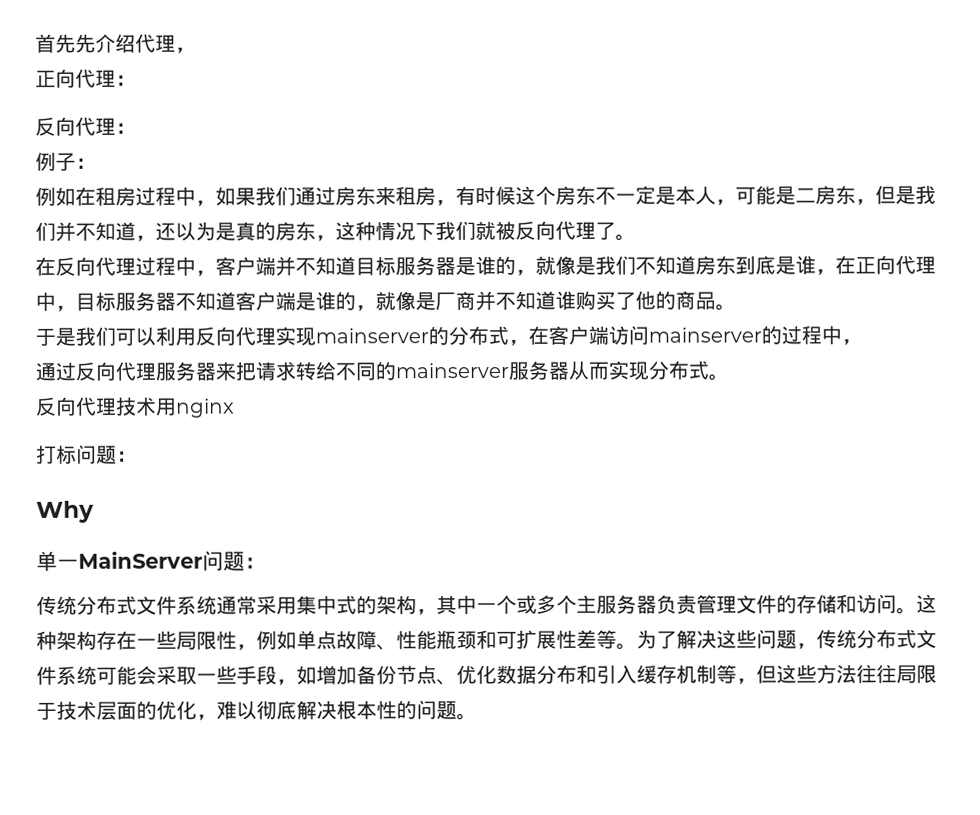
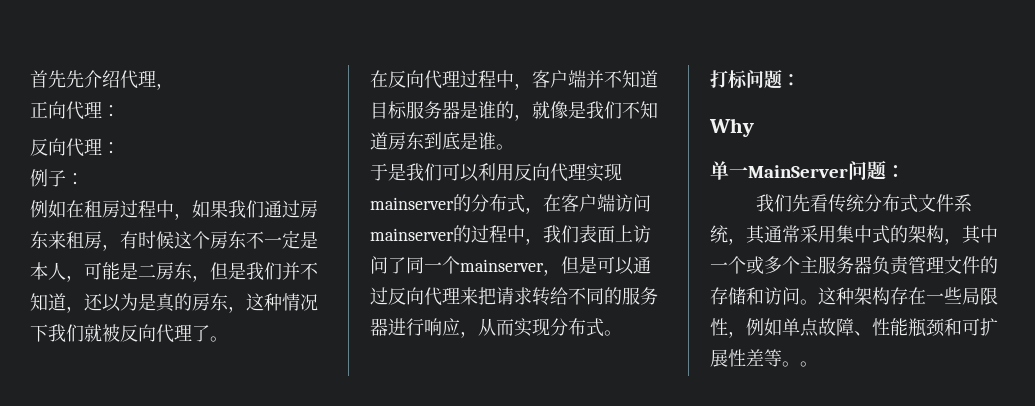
- 在反向代理过程中，客户端并不知道目标服务器是谁的，就像是我们不知道房东到底是谁，在正向代理中，目标服务器不知道客户端是谁的，就像是厂商并不知道谁购买了他的商品。
+ 在反向代理过程中，客户端并不知道目标服务器是谁的，就像是我们不知道房东到底是谁。
- 于是我们可以利用反向代理实现mainserver的分布式，在客户端访问mainserver的过程中，
- 通过反向代理服务器来把请求转给不同的mainserver服务器从而实现分布式。
+ 于是我们可以利用反向代理实现mainserver的分布式，在客户端访问mainserver的过程中，我们表面上访问了同一个mainserver，但是可以通过反向代理来把请求转给不同的服务器进行响应，从而实现分布式。
- 反向代理技术用nginx
- 传统分布式文件系统通常采用集中式的架构，其中一个或多个主服务器负责管理文件的存储和访问。
+ 我们先看传统分布式文件系统，其通常采用集中式的架构，其中一个或多个主服务器负责管理文件的存储和访问。
- 这种架构存在一些局限性，例如单点故障、性能瓶颈和可扩展性差等。为了解决这些问题，传统分布式文件系统可能会采取一些手段，如增加备份节点、优化数据分布和引入缓存机制等，但这些方法往往局限于技术层面的优化，难以彻底解决根本性的问题。
+ 这种架构存在一些局限性，例如单点故障、性能瓶颈和可扩展性差等。。

